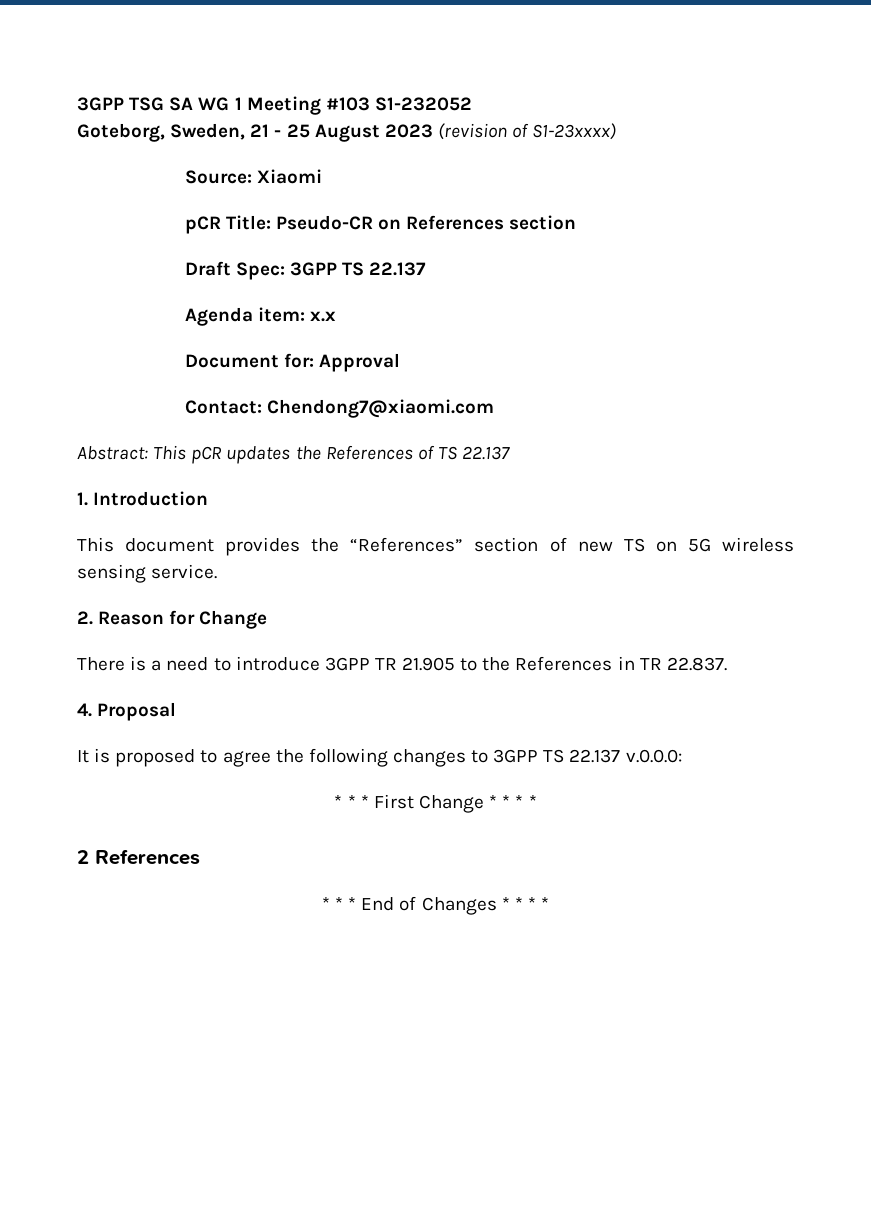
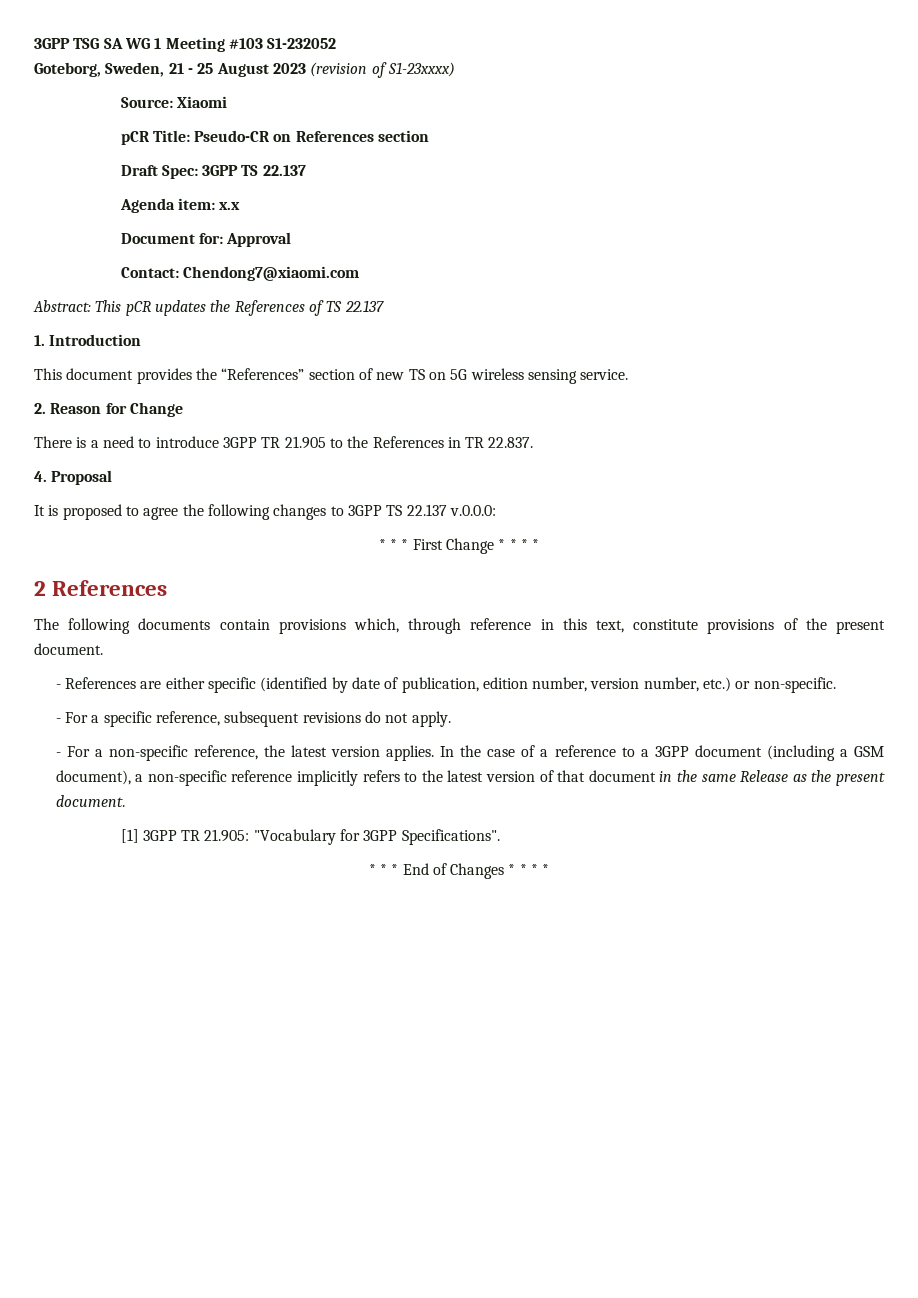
+ The following documents contain provisions which, through reference in this text, constitute provisions of the present document.
+ - References are either specific (identified by date of publication, edition number, version number, etc.) or non-specific.
+ - For a specific reference, subsequent revisions do not apply.
+ - For a non-specific reference, the latest version applies. In the case of a reference to a 3GPP document (including a GSM document), a non-specific reference implicitly refers to the latest version of that document in the same Release as the present document.
+ [1] 3GPP TR 21.905: "Vocabulary for 3GPP Specifications".

